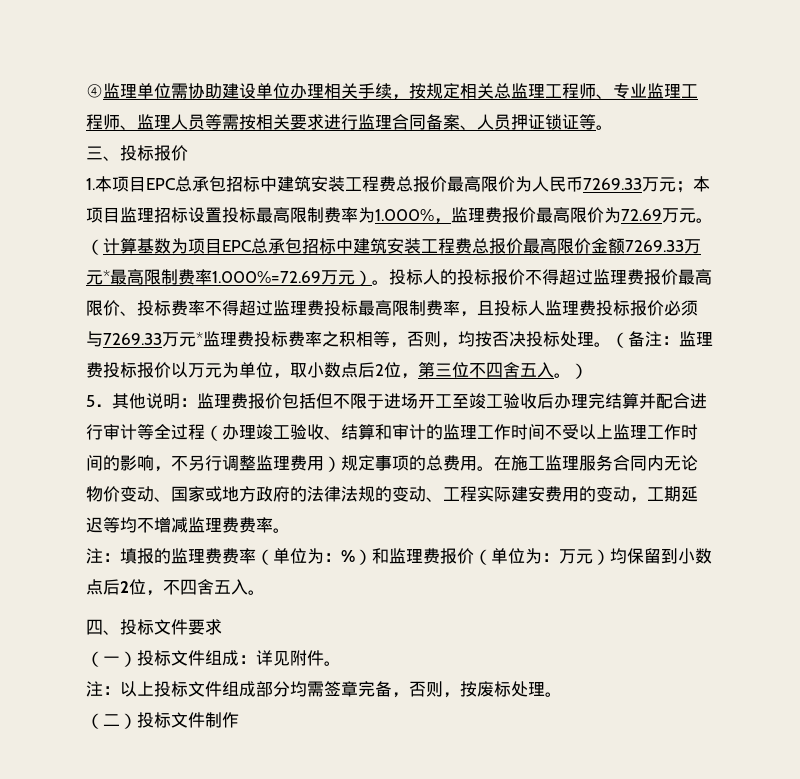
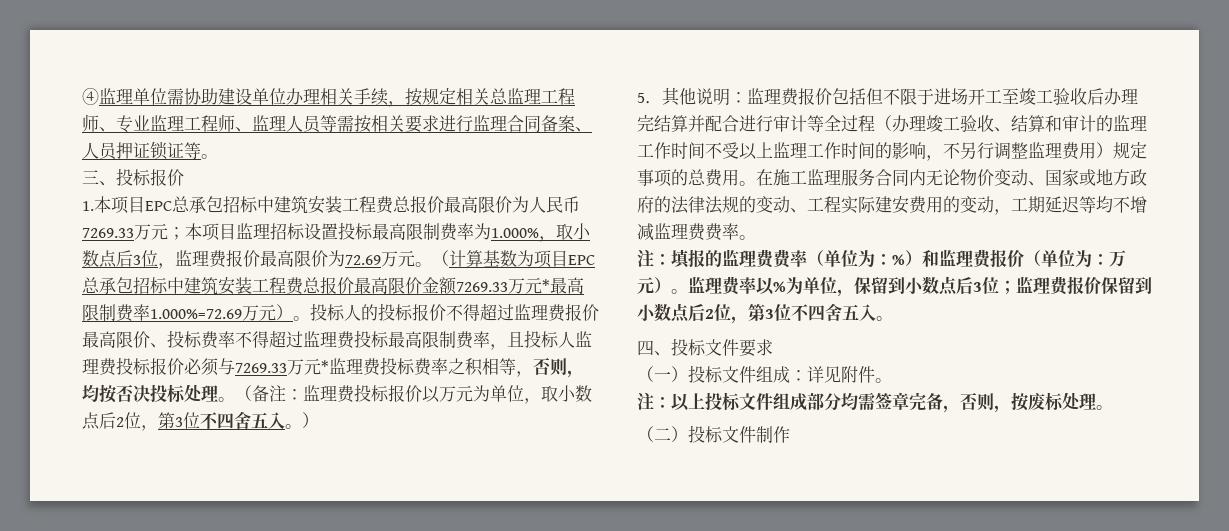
- 1.本项目EPC总承包招标中建筑安装工程费总报价最高限价为人民币7269.33万元；本项目监理招标设置投标最高限制费率为1.000%，监理费报价最高限价为72.69万元。
+ 1.本项目EPC总承包招标中建筑安装工程费总报价最高限价为人民币7269.33万元；本项目监理招标设置投标最高限制费率为1.000%，取小数点后3位，监理费报价最高限价为72.69万元。
- （备注：监理费投标报价以万元为单位，取小数点后2位，第三位不四舍五入。）
+ （备注：监理费投标报价以万元为单位，取小数点后2位，第3位不四舍五入。）
- 注：填报的监理费费率（单位为：%）和监理费报价（单位为：万元）均保留到小数点后2位，不四舍五入。
+ 注：填报的监理费费率（单位为：%）和监理费报价（单位为：万元）。监理费率以%为单位，保留到小数点后3位；监理费报价保留到小数点后2位，第3位不四舍五入。

